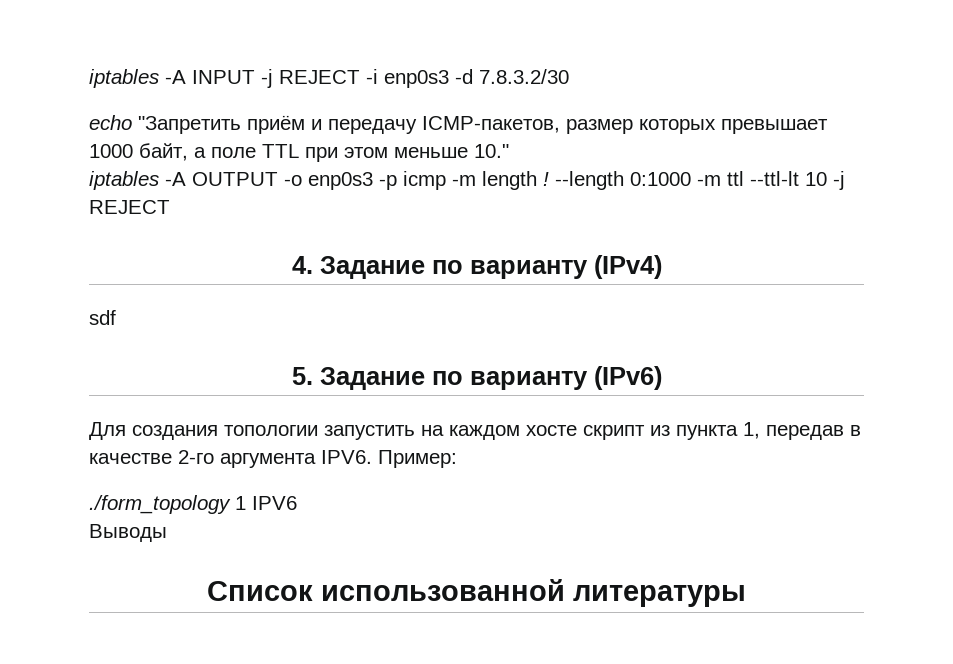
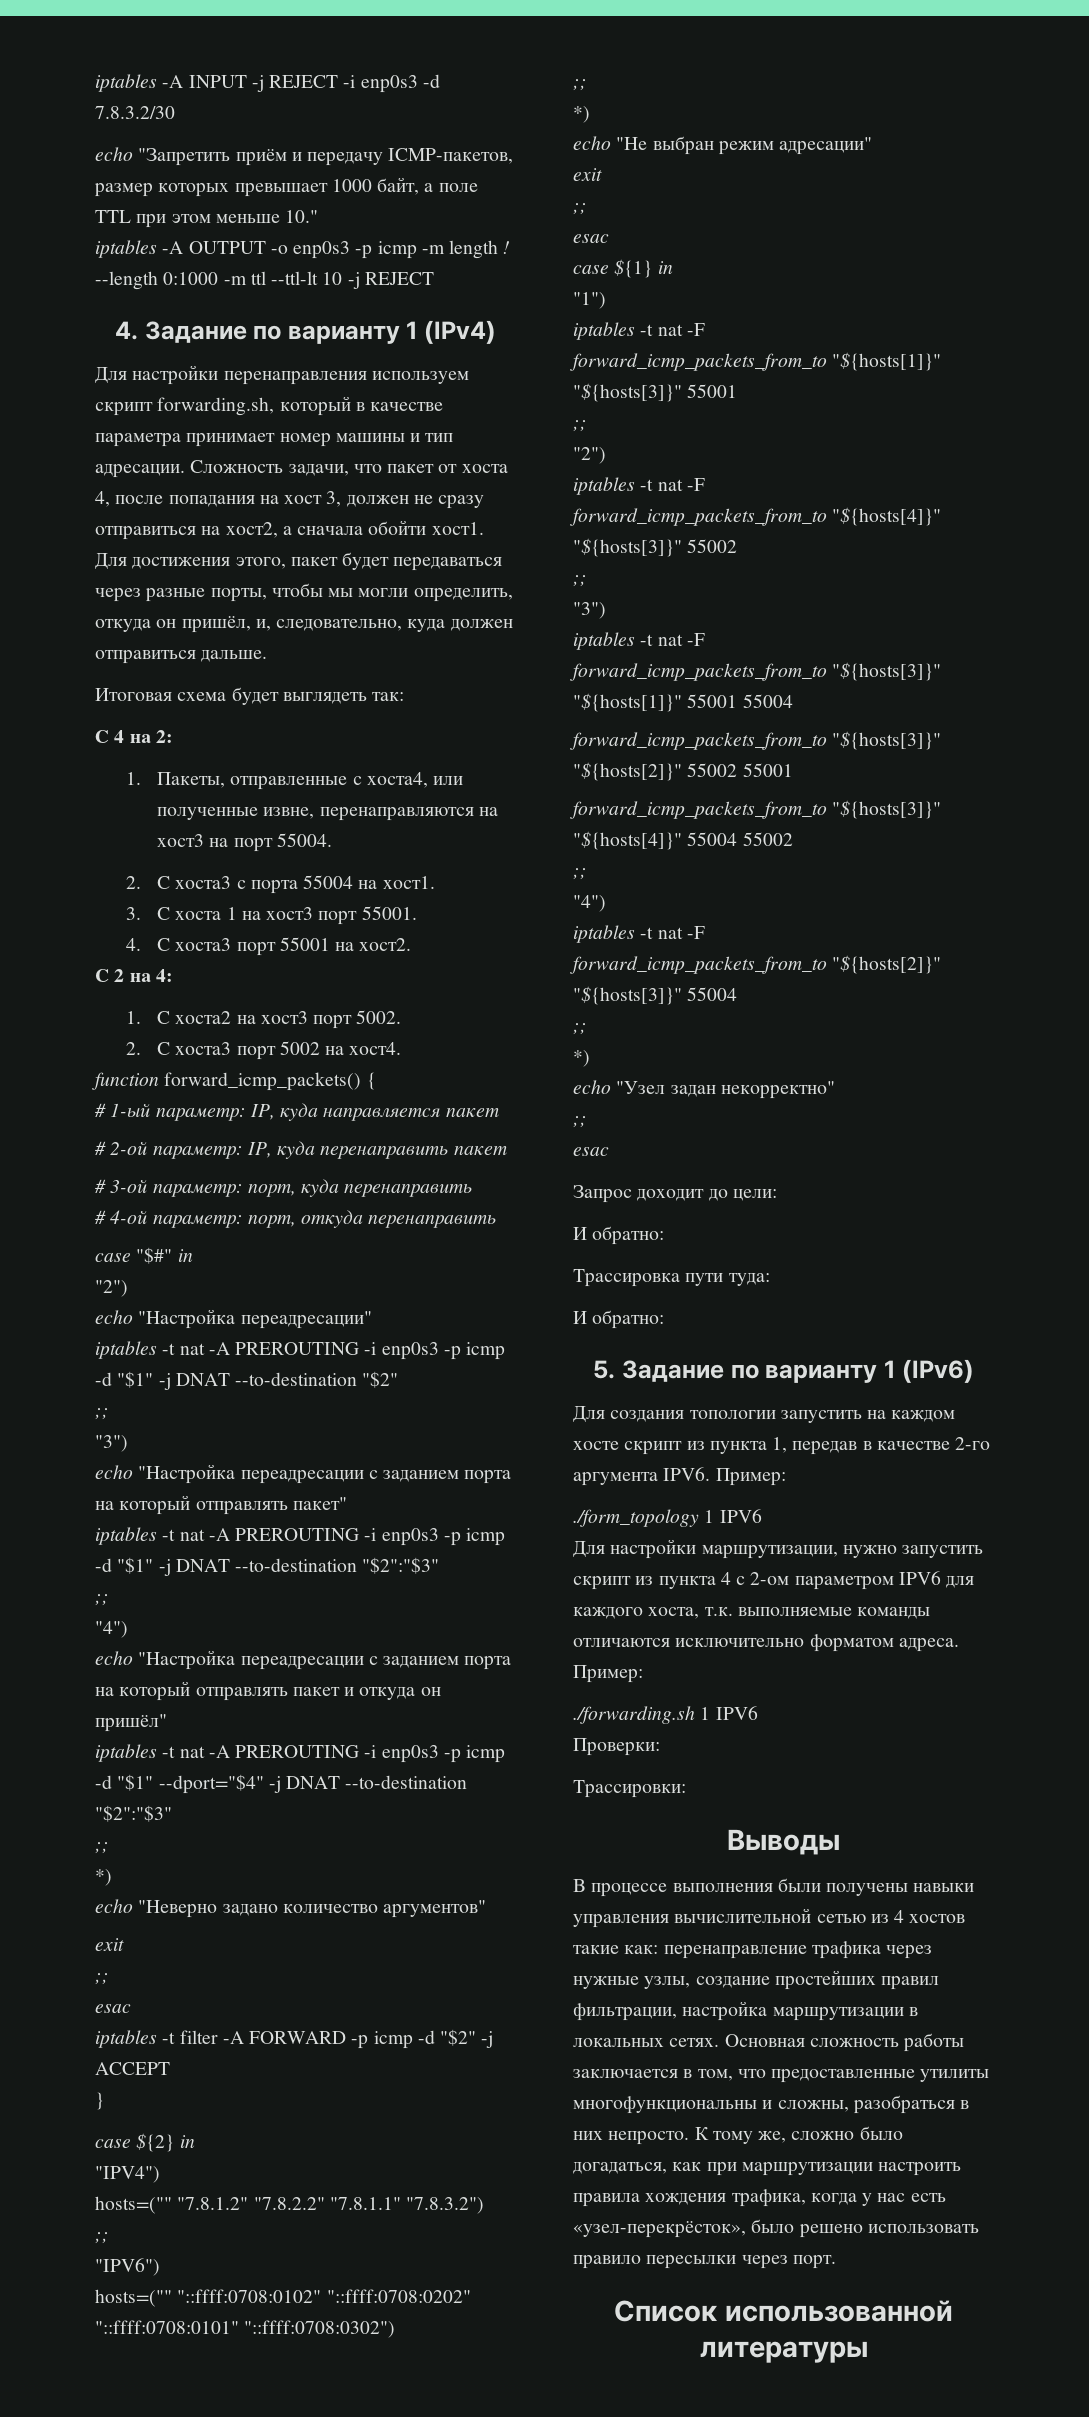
- 4. Задание по варианту (IPv4)
+ 4. Задание по варианту 1 (IPv4)
- sdf
+ Для настройки перенаправления используем скрипт forwarding.sh, который в качестве параметра принимает номер машины и тип адресации. Сложность задачи, что пакет от хоста 4, после попадания на хост 3, должен не сразу отправиться на хост2, а сначала обойти хост1. Для достижения этого, пакет будет передаваться через разные порты, чтобы мы могли определить, откуда он пришёл, и, следовательно, куда должен отправиться дальше.
+ Итоговая схема будет выглядеть так:
+ С 4 на 2:
+ 1. Пакеты, отправленные с хоста4, или полученные извне, перенаправляются на хост3 на порт 55004.
+ 2. С хоста3 с порта 55004 на хост1.
+ 3. С хоста 1 на хост3 порт 55001.
+ 4. С хоста3 порт 55001 на хост2.
+ C 2 на 4:
+ 1. C хоста2 на хост3 порт 5002.
+ 2. С хоста3 порт 5002 на хост4.
+ function forward_icmp_packets() {
+ # 1-ый параметр: IP, куда направляется пакет
+ # 2-ой параметр: IP, куда перенаправить пакет
+ # 3-ой параметр: порт, куда перенаправить
+ # 4-ой параметр: порт, откуда перенаправить
+ case "$#" in
+ "2")
+ echo "Настройка переадресации"
+ iptables -t nat -A PREROUTING -i enp0s3 -p icmp -d "$1" -j DNAT --to-destination "$2"
+ ;;
+ "3")
+ echo "Настройка переадресации с заданием порта на который отправлять пакет"
+ iptables -t nat -A PREROUTING -i enp0s3 -p icmp -d "$1" -j DNAT --to-destination "$2":"$3"
+ ;;
+ "4")
+ echo "Настройка переадресации с заданием порта на который отправлять пакет и откуда он пришёл"
+ iptables -t nat -A PREROUTING -i enp0s3 -p icmp -d "$1" --dport="$4" -j DNAT --to-destination "$2":"$3"
+ ;;
+ *)
+ echo "Неверно задано количество аргументов"
+ exit
+ ;;
+ esac
+ iptables -t filter -A FORWARD -p icmp -d "$2" -j ACCEPT
+ }
+ case ${2} in
+ "IPV4")
+ hosts=("" "7.8.1.2" "7.8.2.2" "7.8.1.1" "7.8.3.2")
+ ;;
+ "IPV6")
+ hosts=("" "::ffff:0708:0102" "::ffff:0708:0202" "::ffff:0708:0101" "::ffff:0708:0302")
+ ;;
+ *)
+ echo "Не выбран режим адресации"
+ exit
+ ;;
+ esac
+ case ${1} in
+ "1")
+ iptables -t nat -F
+ forward_icmp_packets_from_to "${hosts[1]}" "${hosts[3]}" 55001
+ ;;
+ "2")
+ iptables -t nat -F
+ forward_icmp_packets_from_to "${hosts[4]}" "${hosts[3]}" 55002
+ ;;
+ "3")
+ iptables -t nat -F
+ forward_icmp_packets_from_to "${hosts[3]}" "${hosts[1]}" 55001 55004
+ forward_icmp_packets_from_to "${hosts[3]}" "${hosts[2]}" 55002 55001
+ forward_icmp_packets_from_to "${hosts[3]}" "${hosts[4]}" 55004 55002
+ ;;
+ "4")
+ iptables -t nat -F
+ forward_icmp_packets_from_to "${hosts[2]}" "${hosts[3]}" 55004
+ ;;
+ *)
+ echo "Узел задан некорректно"
+ ;;
+ esac
+ Запрос доходит до цели:
+ И обратно:
+ Трассировка пути туда:
+ И обратно:
- 5. Задание по варианту (IPv6)
+ 5. Задание по варианту 1 (IPv6)
+ Для настройки маршрутизации, нужно запустить скрипт из пункта 4 с 2-ом параметром IPV6 для каждого хоста, т.к. выполняемые команды отличаются исключительно форматом адреса. Пример:
+ ./forwarding.sh 1 IPV6
+ Проверки:
+ Трассировки:
  Выводы
+ В процессе выполнения были получены навыки управления вычислительной сетью из 4 хостов такие как: перенаправление трафика через нужные узлы, создание простейших правил фильтрации, настройка маршрутизации в локальных сетях. Основная сложность работы заключается в том, что предоставленные утилиты многофункциональны и сложны, разобраться в них непросто. К тому же, сложно было догадаться, как при маршрутизации настроить правила хождения трафика, когда у нас есть «узел-перекрёсток», было решено использовать правило пересылки через порт.

